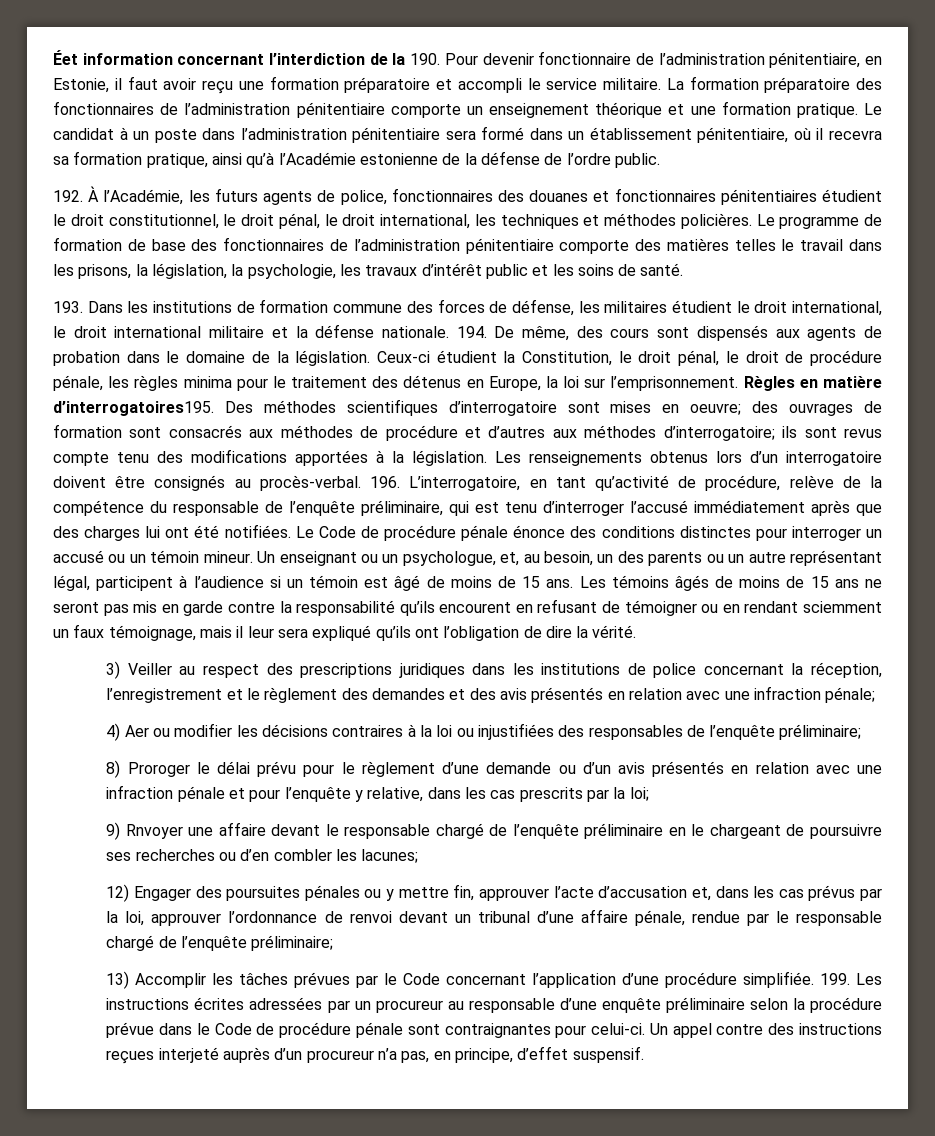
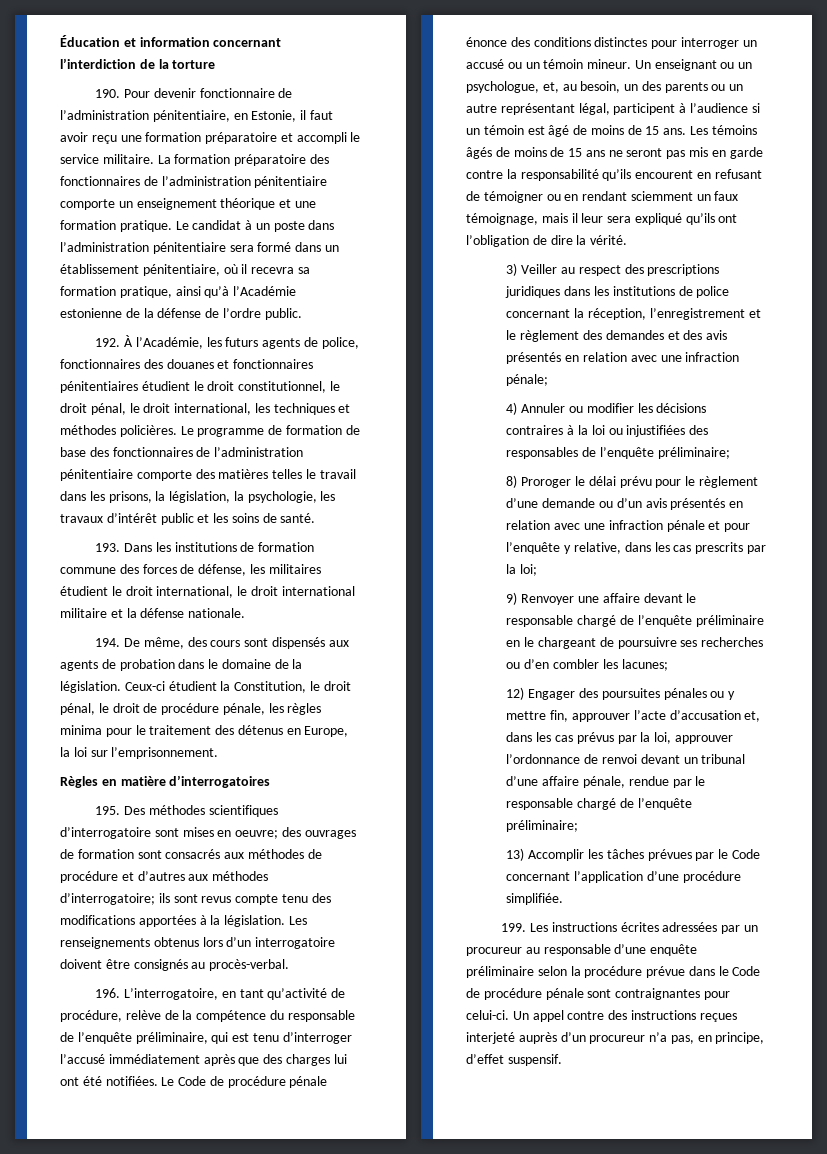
- Éet information concernant l’interdiction de la 190. Pour devenir fonctionnaire de l’administration pénitentiaire, en Estonie, il faut avoir reçu une formation préparatoire et accompli le service militaire.
+ Éducation et information concernant l’interdiction de la torture
+ 190. Pour devenir fonctionnaire de l’administration pénitentiaire, en Estonie, il faut avoir reçu une formation préparatoire et accompli le service militaire.
- 193. Dans les institutions de formation commune des forces de défense, les militaires étudient le droit international, le droit international militaire et la défense nationale. 194. De même, des cours sont dispensés aux agents de probation dans le domaine de la législation.
+ 193. Dans les institutions de formation commune des forces de défense, les militaires étudient le droit international, le droit international militaire et la défense nationale.
+ 194. De même, des cours sont dispensés aux agents de probation dans le domaine de la législation.
- Ceux-ci étudient la Constitution, le droit pénal, le droit de procédure pénale, les règles minima pour le traitement des détenus en Europe, la loi sur l’emprisonnement. Règles en matière d’interrogatoires195. Des méthodes scientifiques d’interrogatoire sont mises en oeuvre;
+ Ceux-ci étudient la Constitution, le droit pénal, le droit de procédure pénale, les règles minima pour le traitement des détenus en Europe, la loi sur l’emprisonnement.
+ Règles en matière d’interrogatoires
+ 195. Des méthodes scientifiques d’interrogatoire sont mises en oeuvre;
- Les renseignements obtenus lors d’un interrogatoire doivent être consignés au procès-verbal. 196. L’interrogatoire, en tant qu’activité de procédure, relève de la compétence du responsable de l’enquête préliminaire, qui est tenu d’interroger l’accusé immédiatement après que des charges lui ont été notifiées.
+ Les renseignements obtenus lors d’un interrogatoire doivent être consignés au procès-verbal.
+ 196. L’interrogatoire, en tant qu’activité de procédure, relève de la compétence du responsable de l’enquête préliminaire, qui est tenu d’interroger l’accusé immédiatement après que des charges lui ont été notifiées.
- 4) Aer ou modifier les décisions contraires à la loi ou injustifiées des responsables de l’enquête préliminaire;
+ 4) Annuler ou modifier les décisions contraires à la loi ou injustifiées des responsables de l’enquête préliminaire;
- 9) Rnvoyer une affaire devant le responsable chargé de l’enquête préliminaire en le chargeant de poursuivre ses recherches ou d’en combler les lacunes;
+ 9) Renvoyer une affaire devant le responsable chargé de l’enquête préliminaire en le chargeant de poursuivre ses recherches ou d’en combler les lacunes;
- 13) Accomplir les tâches prévues par le Code concernant l’application d’une procédure simplifiée. 199. Les instructions écrites adressées par un procureur au responsable d’une enquête préliminaire selon la procédure prévue dans le Code de procédure pénale sont contraignantes pour celui-ci.
+ 13) Accomplir les tâches prévues par le Code concernant l’application d’une procédure simplifiée.
+ 199. Les instructions écrites adressées par un procureur au responsable d’une enquête préliminaire selon la procédure prévue dans le Code de procédure pénale sont contraignantes pour celui-ci.

